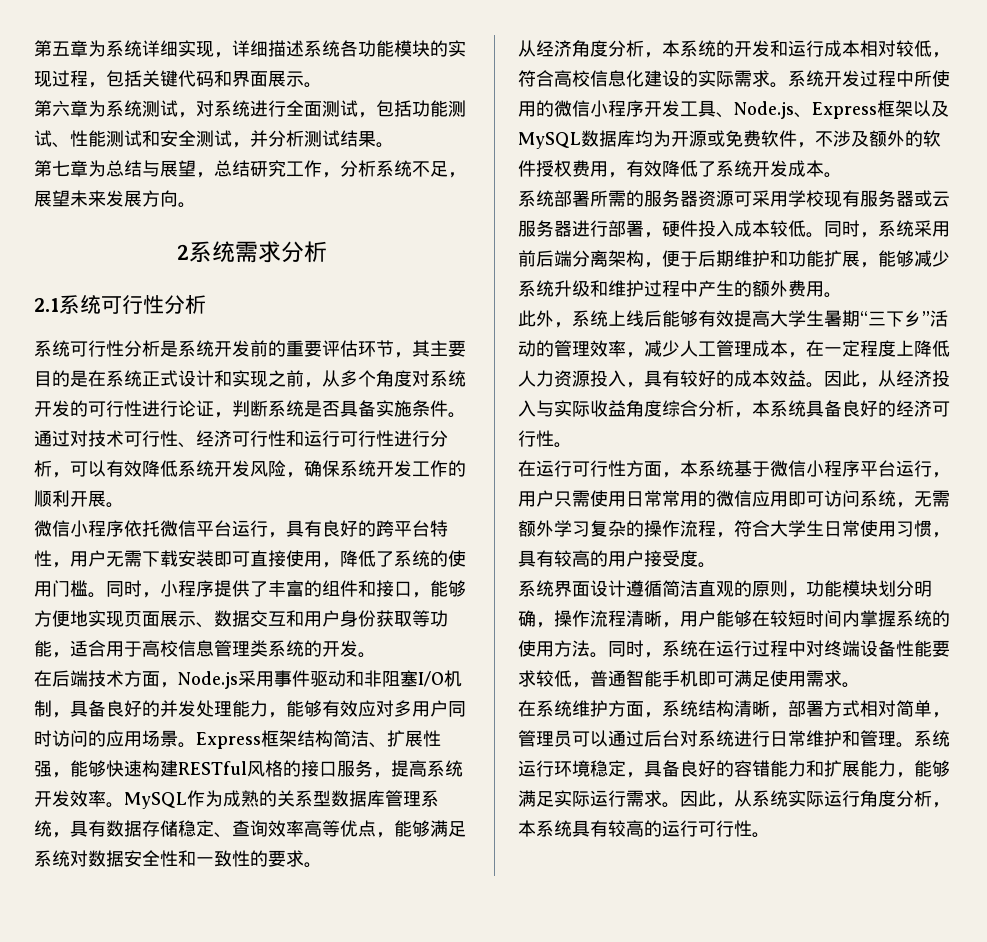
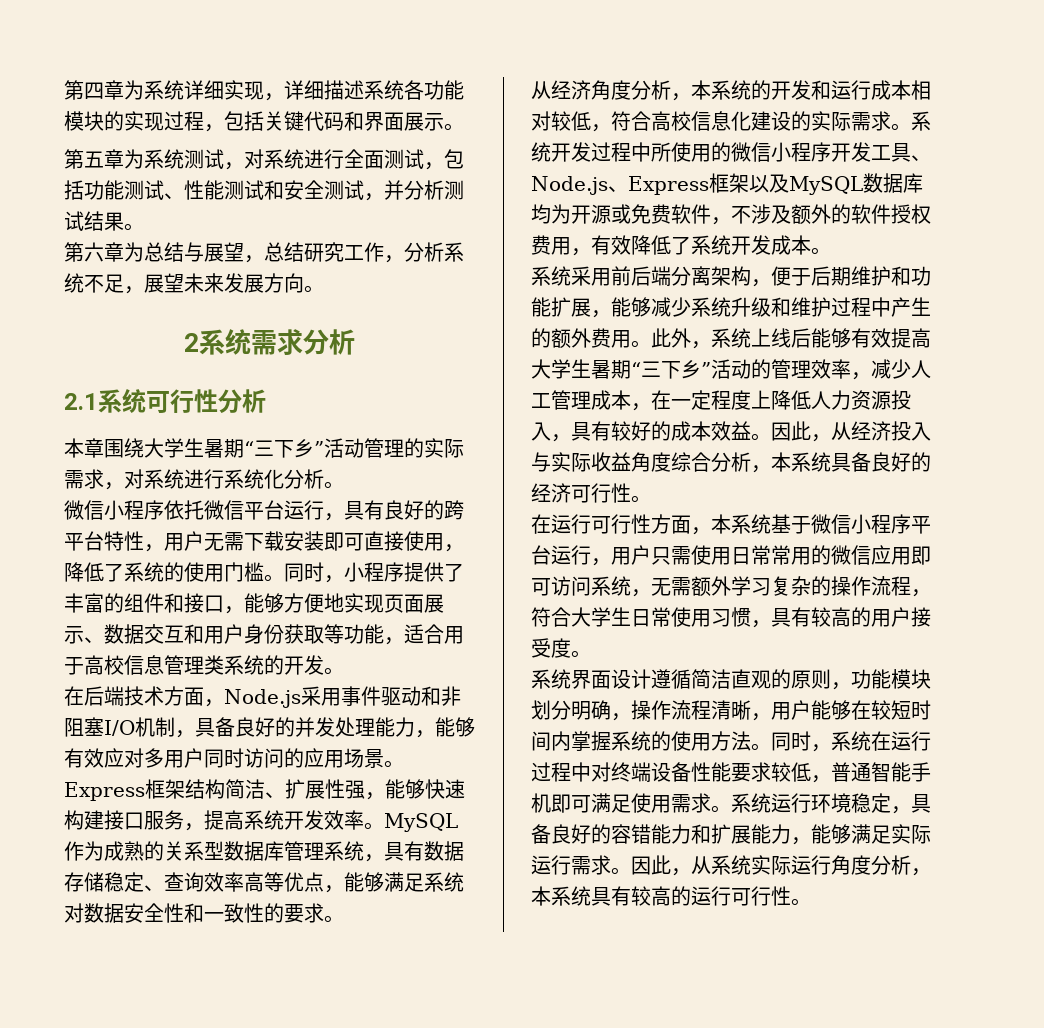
- 第五章为系统详细实现，详细描述系统各功能模块的实现过程，包括关键代码和界面展示。
+ 第四章为系统详细实现，详细描述系统各功能模块的实现过程，包括关键代码和界面展示。
- 第六章为系统测试，对系统进行全面测试，包括功能测试、性能测试和安全测试，并分析测试结果。
+ 第五章为系统测试，对系统进行全面测试，包括功能测试、性能测试和安全测试，并分析测试结果。
- 第七章为总结与展望，总结研究工作，分析系统不足，展望未来发展方向。
+ 第六章为总结与展望，总结研究工作，分析系统不足，展望未来发展方向。
- 系统可行性分析是系统开发前的重要评估环节，其主要目的是在系统正式设计和实现之前，从多个角度对系统开发的可行性进行论证，判断系统是否具备实施条件。通过对技术可行性、经济可行性和运行可行性进行分析，可以有效降低系统开发风险，确保系统开发工作的顺利开展。
+ 本章围绕大学生暑期“三下乡”活动管理的实际需求，对系统进行系统化分析。
- Express框架结构简洁、扩展性强，能够快速构建RESTful风格的接口服务，提高系统开发效率。
+ Express框架结构简洁、扩展性强，能够快速构建接口服务，提高系统开发效率。
- 系统部署所需的服务器资源可采用学校现有服务器或云服务器进行部署，硬件投入成本较低。同时，系统采用前后端分离架构，便于后期维护和功能扩展，能够减少系统升级和维护过程中产生的额外费用。
- 此外，系统上线后能够有效提高大学生暑期“三下乡”活动的管理效率，减少人工管理成本，在一定程度上降低人力资源投入，具有较好的成本效益。
+ 系统采用前后端分离架构，便于后期维护和功能扩展，能够减少系统升级和维护过程中产生的额外费用。此外，系统上线后能够有效提高大学生暑期“三下乡”活动的管理效率，减少人工管理成本，在一定程度上降低人力资源投入，具有较好的成本效益。
- 同时，系统在运行过程中对终端设备性能要求较低，普通智能手机即可满足使用需求。
- 在系统维护方面，系统结构清晰，部署方式相对简单，管理员可以通过后台对系统进行日常维护和管理。系统运行环境稳定，具备良好的容错能力和扩展能力，能够满足实际运行需求。
+ 同时，系统在运行过程中对终端设备性能要求较低，普通智能手机即可满足使用需求。系统运行环境稳定，具备良好的容错能力和扩展能力，能够满足实际运行需求。

